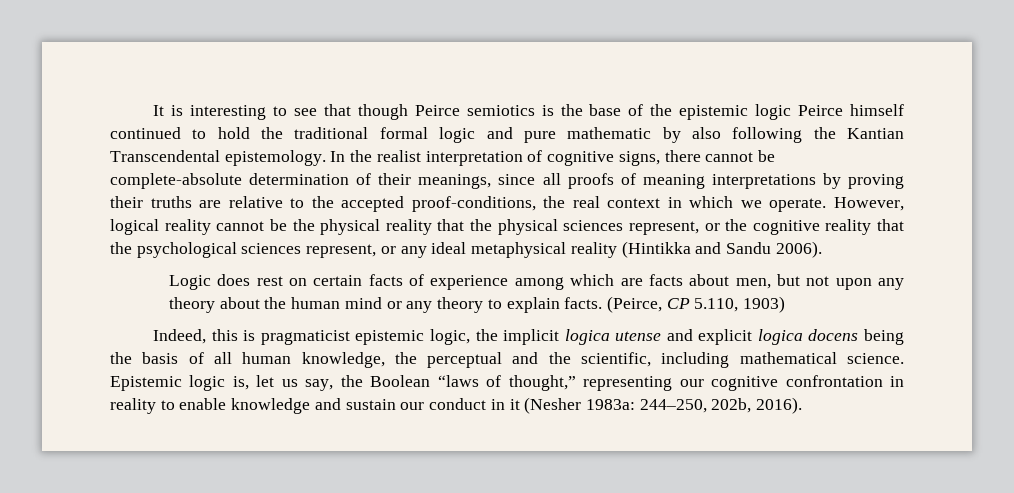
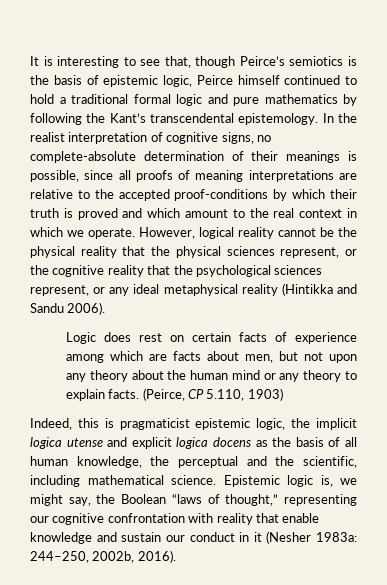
- It is interesting to see that though Peirce semiotics is the base of the epistemic logic Peirce himself continued to hold the traditional formal logic and pure mathematic by also following the Kantian Transcendental epistemology.
+ It is interesting to see that, though Peirce’s semiotics is the basis of epistemic logic, Peirce himself continued to hold a traditional formal logic and pure mathematics by following the Kant’s transcendental epistemology.
- In the realist interpretation of cognitive signs, there cannot be complete-absolute determination of their meanings, since all proofs of meaning interpretations by proving their truths are relative to the accepted proof-conditions, the real context in which we operate.
+ In the realist interpretation of cognitive signs, no complete-absolute determination of their meanings is possible, since all proofs of meaning interpretations are relative to the accepted proof-conditions by which their truth is proved and which amount to the real context in which we operate.
- Indeed, this is pragmaticist epistemic logic, the implicit logica utense and explicit logica docens being the basis of all human knowledge, the perceptual and the scientific, including mathematical science.
+ Indeed, this is pragmaticist epistemic logic, the implicit logica utense and explicit logica docens as the basis of all human knowledge, the perceptual and the scientific, including mathematical science.
- Epistemic logic is, let us say, the Boolean “laws of thought,” representing our cognitive confrontation in reality to enable knowledge and sustain our conduct in it (Nesher 1983a: 244–250, 202b, 2016).
+ Epistemic logic is, we might say, the Boolean “laws of thought,” representing our cognitive confrontation with reality that enable knowledge and sustain our conduct in it (Nesher 1983a: 244–250, 2002b, 2016).

